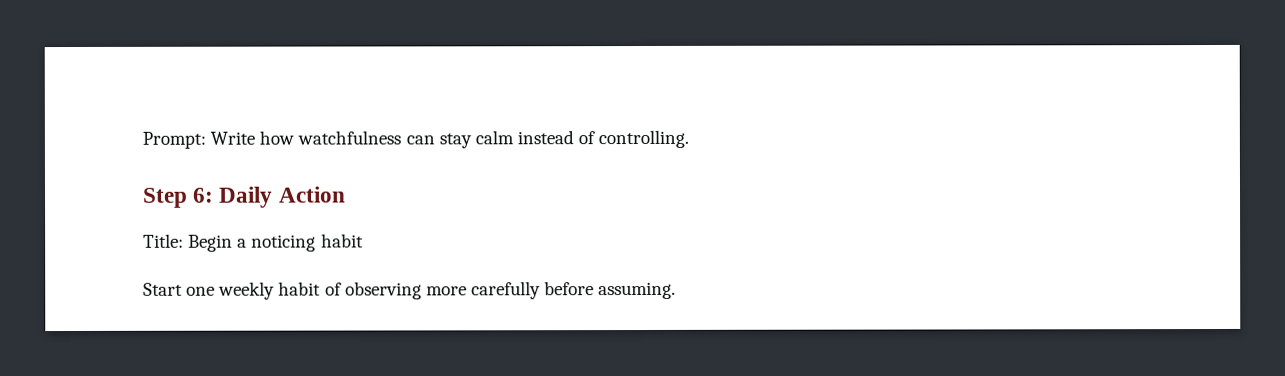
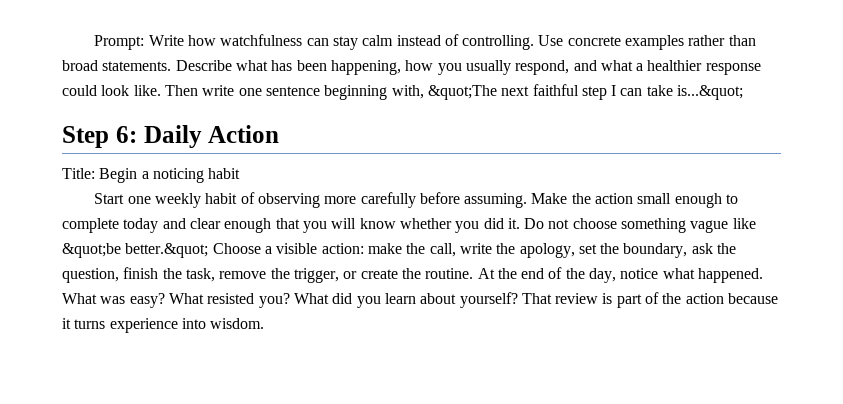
+ Use concrete examples rather than broad statements. Describe what has been happening, how you usually respond, and what a healthier response could look like. Then write one sentence beginning with, &quot;The next faithful step I can take is...&quot;
+ Make the action small enough to complete today and clear enough that you will know whether you did it. Do not choose something vague like &quot;be better.&quot; Choose a visible action: make the call, write the apology, set the boundary, ask the question, finish the task, remove the trigger, or create the routine. At the end of the day, notice what happened. What was easy? What resisted you? What did you learn about yourself? That review is part of the action because it turns experience into wisdom.

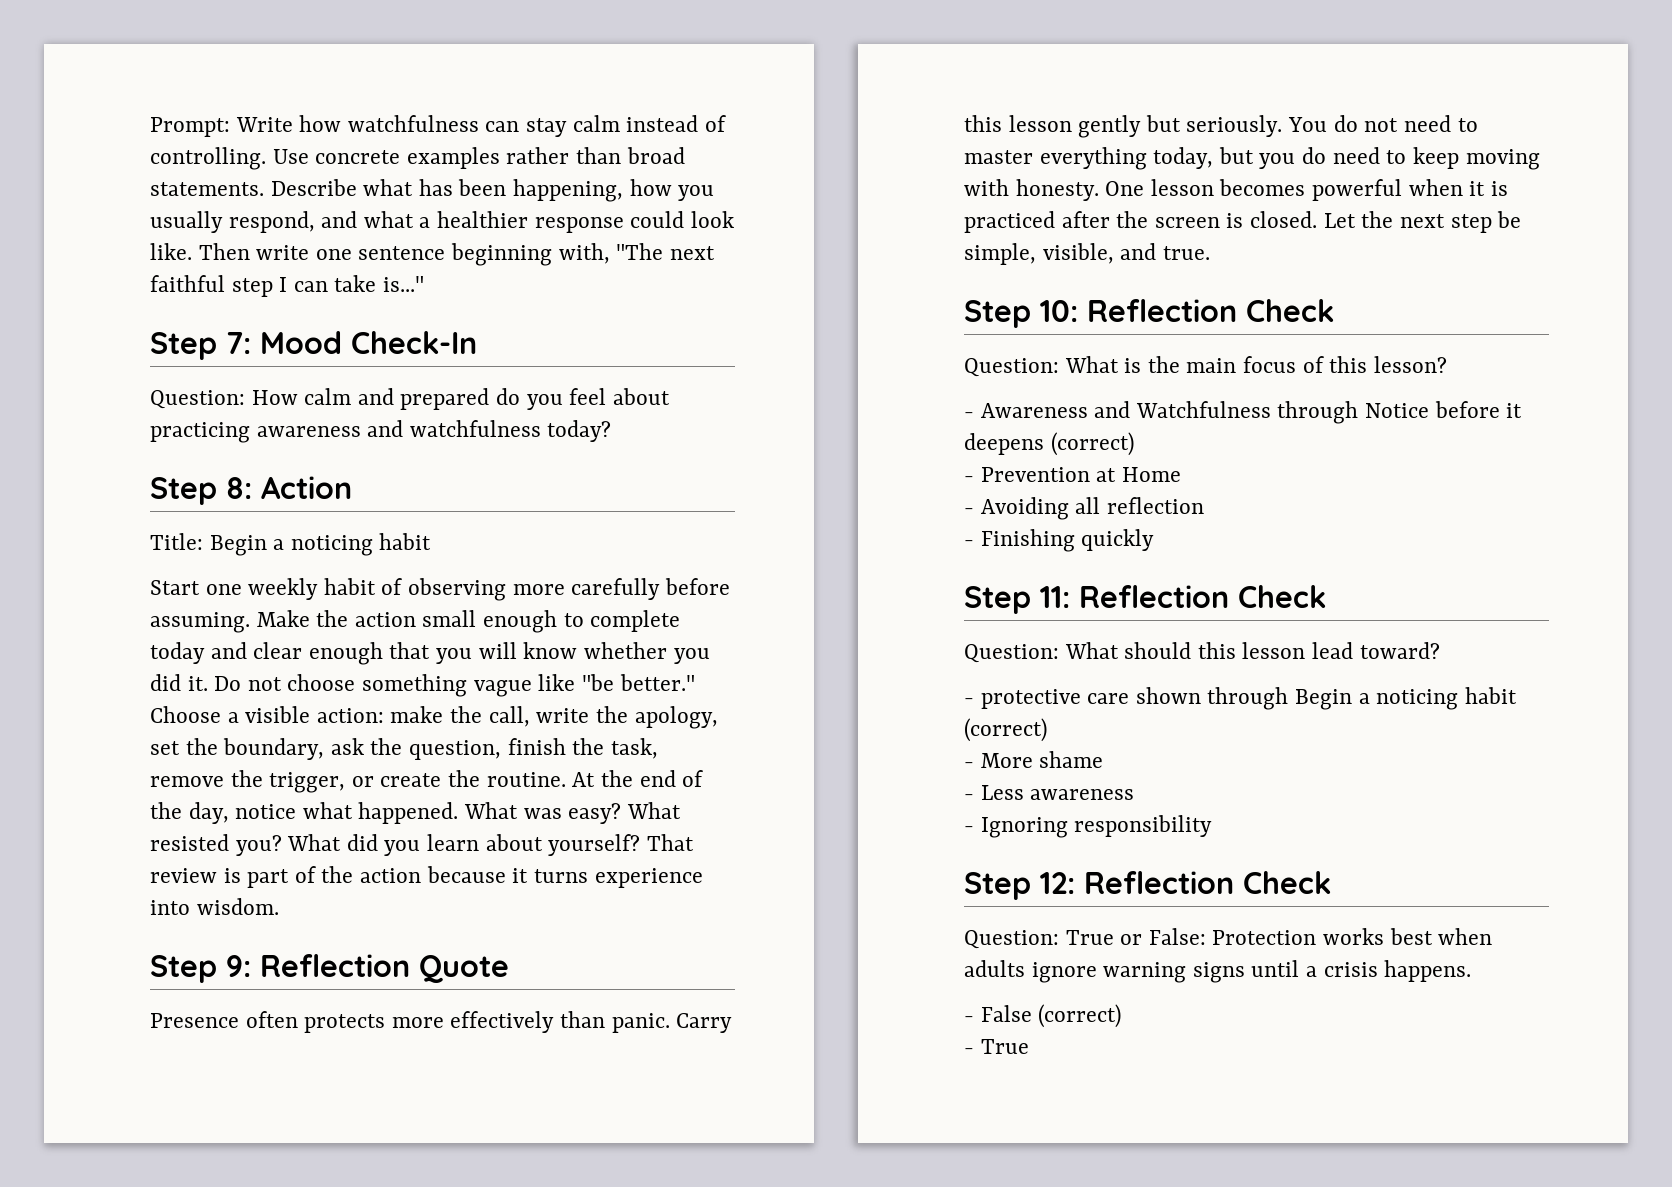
- Then write one sentence beginning with, &quot;The next faithful step I can take is...&quot;
- Step 6: Daily Action
+ Then write one sentence beginning with, "The next faithful step I can take is..."
+ Step 7: Mood Check-In
+ Question: How calm and prepared do you feel about practicing awareness and watchfulness today?
+ Step 8: Action
- Do not choose something vague like &quot;be better.&quot; Choose a visible action: make the call, write the apology, set the boundary, ask the question, finish the task, remove the trigger, or create the routine.
+ Do not choose something vague like "be better." Choose a visible action: make the call, write the apology, set the boundary, ask the question, finish the task, remove the trigger, or create the routine.
+ Step 9: Reflection Quote
+ Presence often protects more effectively than panic. Carry this lesson gently but seriously. You do not need to master everything today, but you do need to keep moving with honesty. One lesson becomes powerful when it is practiced after the screen is closed. Let the next step be simple, visible, and true.
+ Step 10: Reflection Check
+ Question: What is the main focus of this lesson?
+ - Awareness and Watchfulness through Notice before it deepens (correct)
+ - Prevention at Home
+ - Avoiding all reflection
+ - Finishing quickly
+ Step 11: Reflection Check
+ Question: What should this lesson lead toward?
+ - protective care shown through Begin a noticing habit (correct)
+ - More shame
+ - Less awareness
+ - Ignoring responsibility
+ Step 12: Reflection Check
+ Question: True or False: Protection works best when adults ignore warning signs until a crisis happens.
+ - False (correct)
+ - True

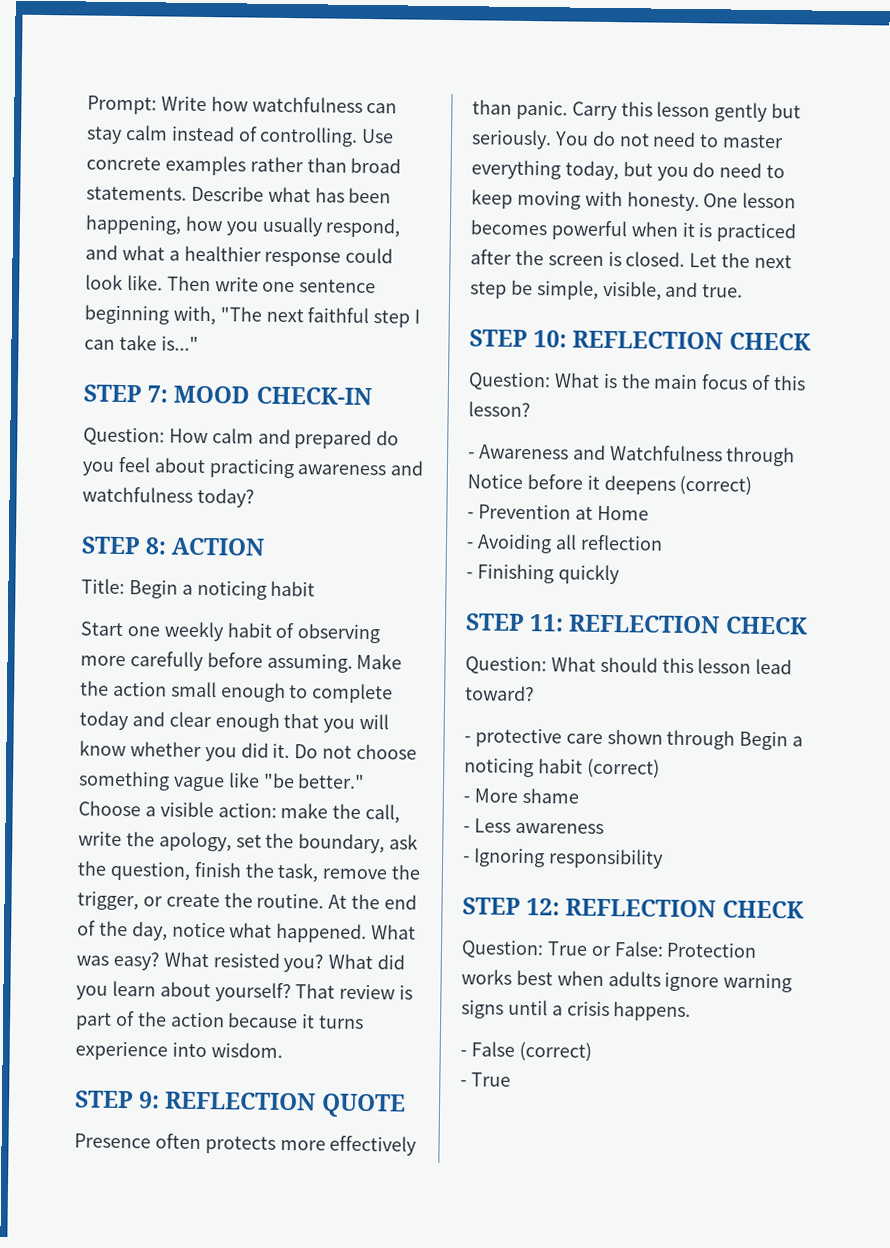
- Step 7: Mood Check-In
+ STEP 7: MOOD CHECK-IN
- Step 8: Action
+ STEP 8: ACTION
- Step 9: Reflection Quote
+ STEP 9: REFLECTION QUOTE
- Step 10: Reflection Check
+ STEP 10: REFLECTION CHECK
- Step 11: Reflection Check
+ STEP 11: REFLECTION CHECK
- Step 12: Reflection Check
+ STEP 12: REFLECTION CHECK

